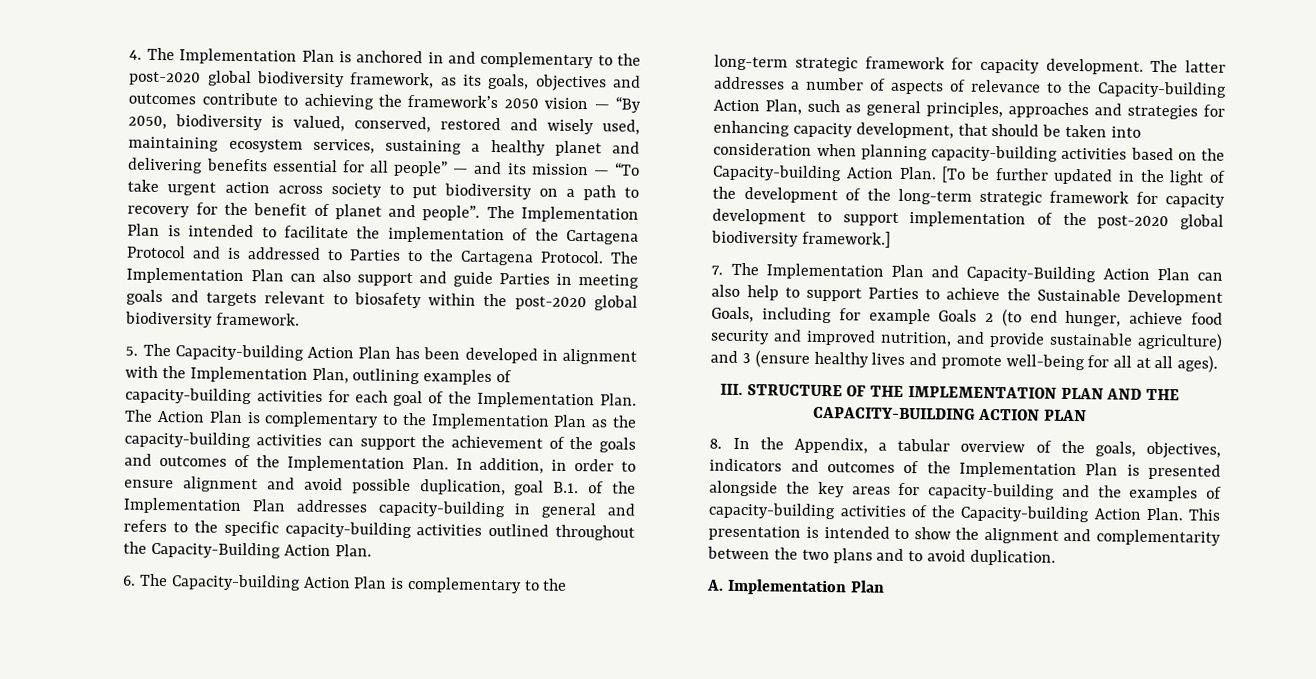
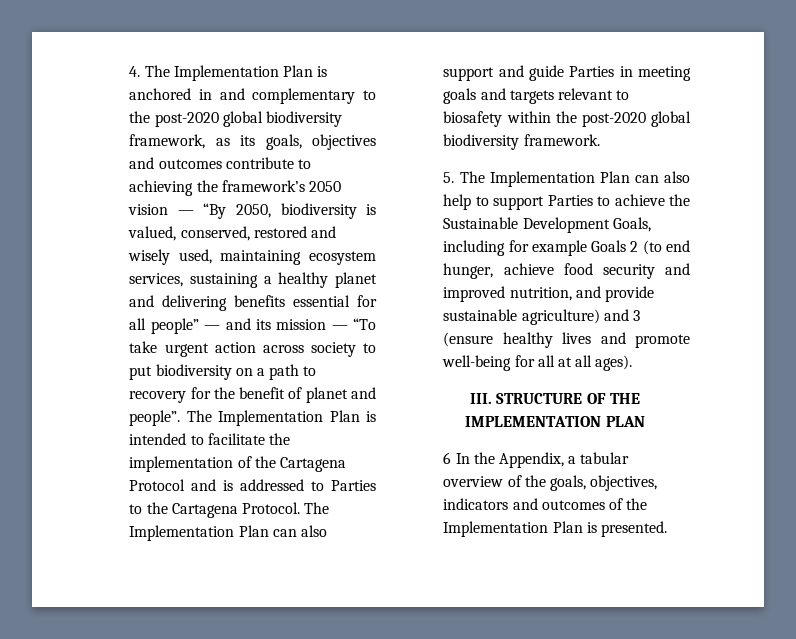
- 5. The Capacity-building Action Plan has been developed in alignment with the Implementation Plan, outlining examples of capacity-building activities for each goal of the Implementation Plan. The Action Plan is complementary to the Implementation Plan as the capacity-building activities can support the achievement of the goals and outcomes of the Implementation Plan. In addition, in order to ensure alignment and avoid possible duplication, goal B.1. of the Implementation Plan addresses capacity-building in general and refers to the specific capacity-building activities outlined throughout the Capacity-Building Action Plan.
- 6. The Capacity-building Action Plan is complementary to the long-term strategic framework for capacity development. The latter addresses a number of aspects of relevance to the Capacity-building Action Plan, such as general principles, approaches and strategies for enhancing capacity development, that should be taken into consideration when planning capacity-building activities based on the Capacity-building Action Plan. [To be further updated in the light of the development of the long-term strategic framework for capacity development to support implementation of the post-2020 global biodiversity framework.]
- 7. The Implementation Plan and Capacity-Building Action Plan can also help to support Parties to achieve the Sustainable Development Goals, including for example Goals 2 (to end hunger, achieve food security and improved nutrition, and provide sustainable agriculture) and 3 (ensure healthy lives and promote well-being for all at all ages).
+ 5. The Implementation Plan can also help to support Parties to achieve the Sustainable Development Goals, including for example Goals 2 (to end hunger, achieve food security and improved nutrition, and provide sustainable agriculture) and 3 (ensure healthy lives and promote well-being for all at all ages).
- III. STRUCTURE OF THE IMPLEMENTATION PLAN AND THE CAPACITY-BUILDING ACTION PLAN
- 8. In the Appendix, a tabular overview of the goals, objectives, indicators and outcomes of the Implementation Plan is presented alongside the key areas for capacity-building and the examples of capacity-building activities of the Capacity-building Action Plan. This presentation is intended to show the alignment and complementarity between the two plans and to avoid duplication.
- A. Implementation Plan
+ III. STRUCTURE OF THE IMPLEMENTATION PLAN
+ 6 In the Appendix, a tabular overview of the goals, objectives, indicators and outcomes of the Implementation Plan is presented.

